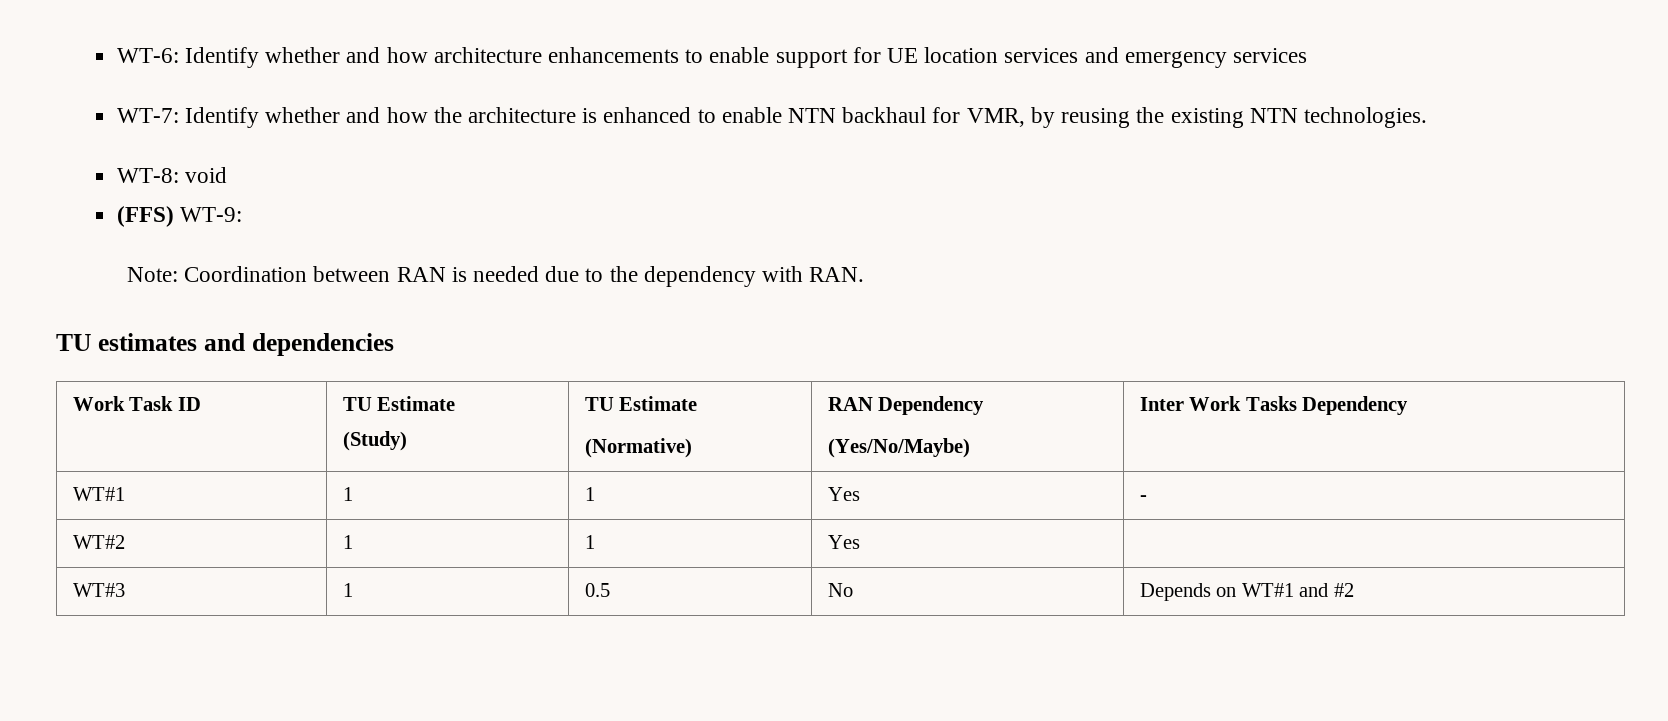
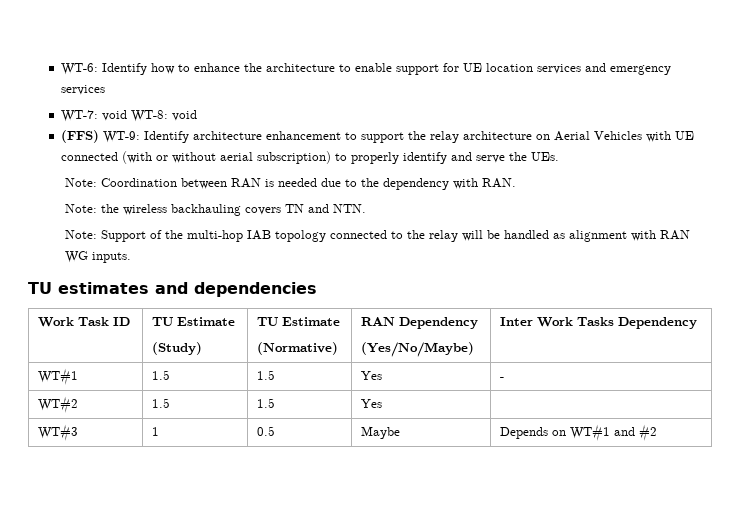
- WT-6: Identify whether and how architecture enhancements to enable support for UE location services and emergency services
+ WT-6: Identify how to enhance the architecture to enable support for UE location services and emergency services
- WT-7: Identify whether and how the architecture is enhanced to enable NTN backhaul for VMR, by reusing the existing NTN technologies.
- WT-8: void
- (FFS) WT-9:
+ WT-7: void WT-8: void
+ (FFS) WT-9: Identify architecture enhancement to support the relay architecture on Aerial Vehicles with UE connected (with or without aerial subscription) to properly identify and serve the UEs.
+ Note: the wireless backhauling covers TN and NTN.
+ Note: Support of the multi-hop IAB topology connected to the relay will be handled as alignment with RAN WG inputs.
- WT#1 | 1 | 1 | Yes | -
+ WT#1 | 1.5 | 1.5 | Yes | -
- WT#2 | 1 | 1 | Yes |
+ WT#2 | 1.5 | 1.5 | Yes |
- WT#3 | 1 | 0.5 | No | Depends on WT#1 and #2
+ WT#3 | 1 | 0.5 | Maybe | Depends on WT#1 and #2

